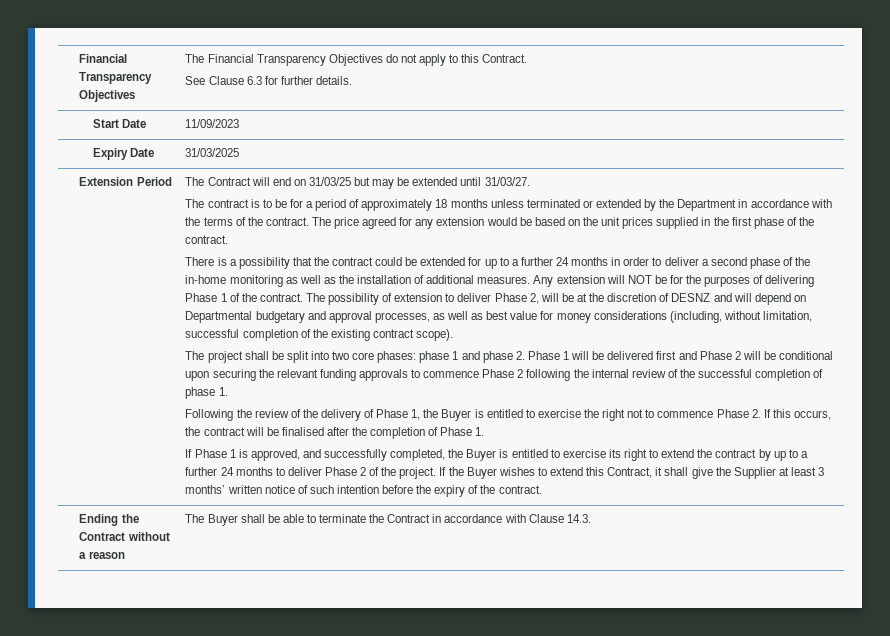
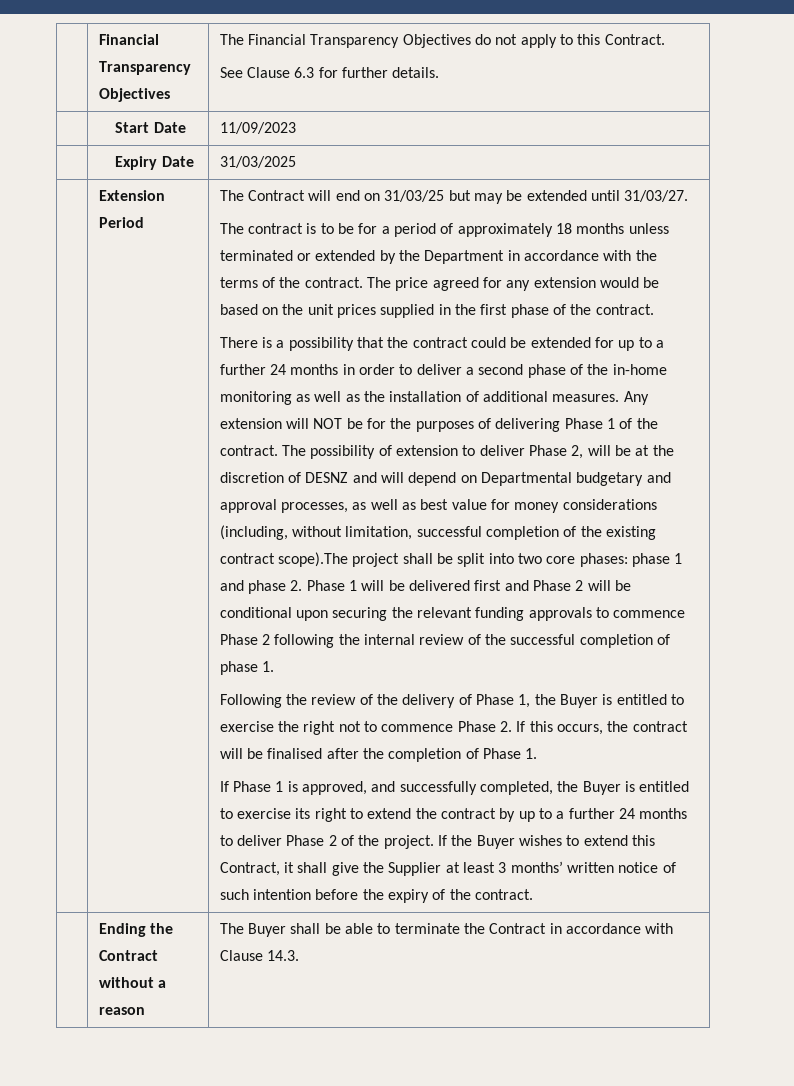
- The possibility of extension to deliver Phase 2, will be at the discretion of DESNZ and will depend on Departmental budgetary and approval processes, as well as best value for money considerations (including, without limitation, successful completion of the existing contract scope).
- The project shall be split into two core phases:
+ The possibility of extension to deliver Phase 2, will be at the discretion of DESNZ and will depend on Departmental budgetary and approval processes, as well as best value for money considerations (including, without limitation, successful completion of the existing contract scope).The project shall be split into two core phases:

